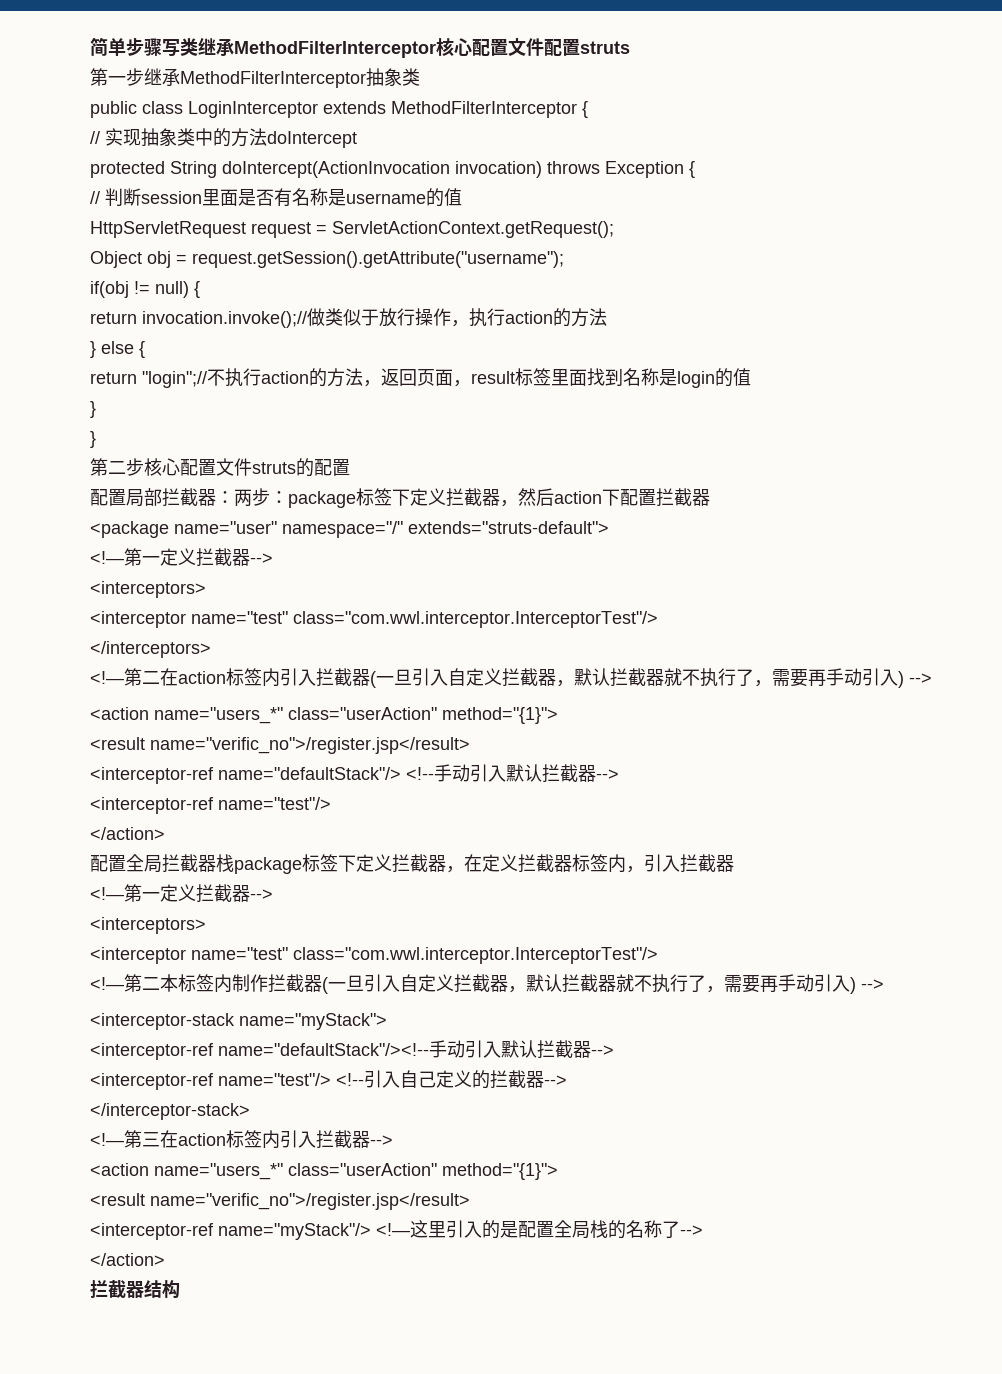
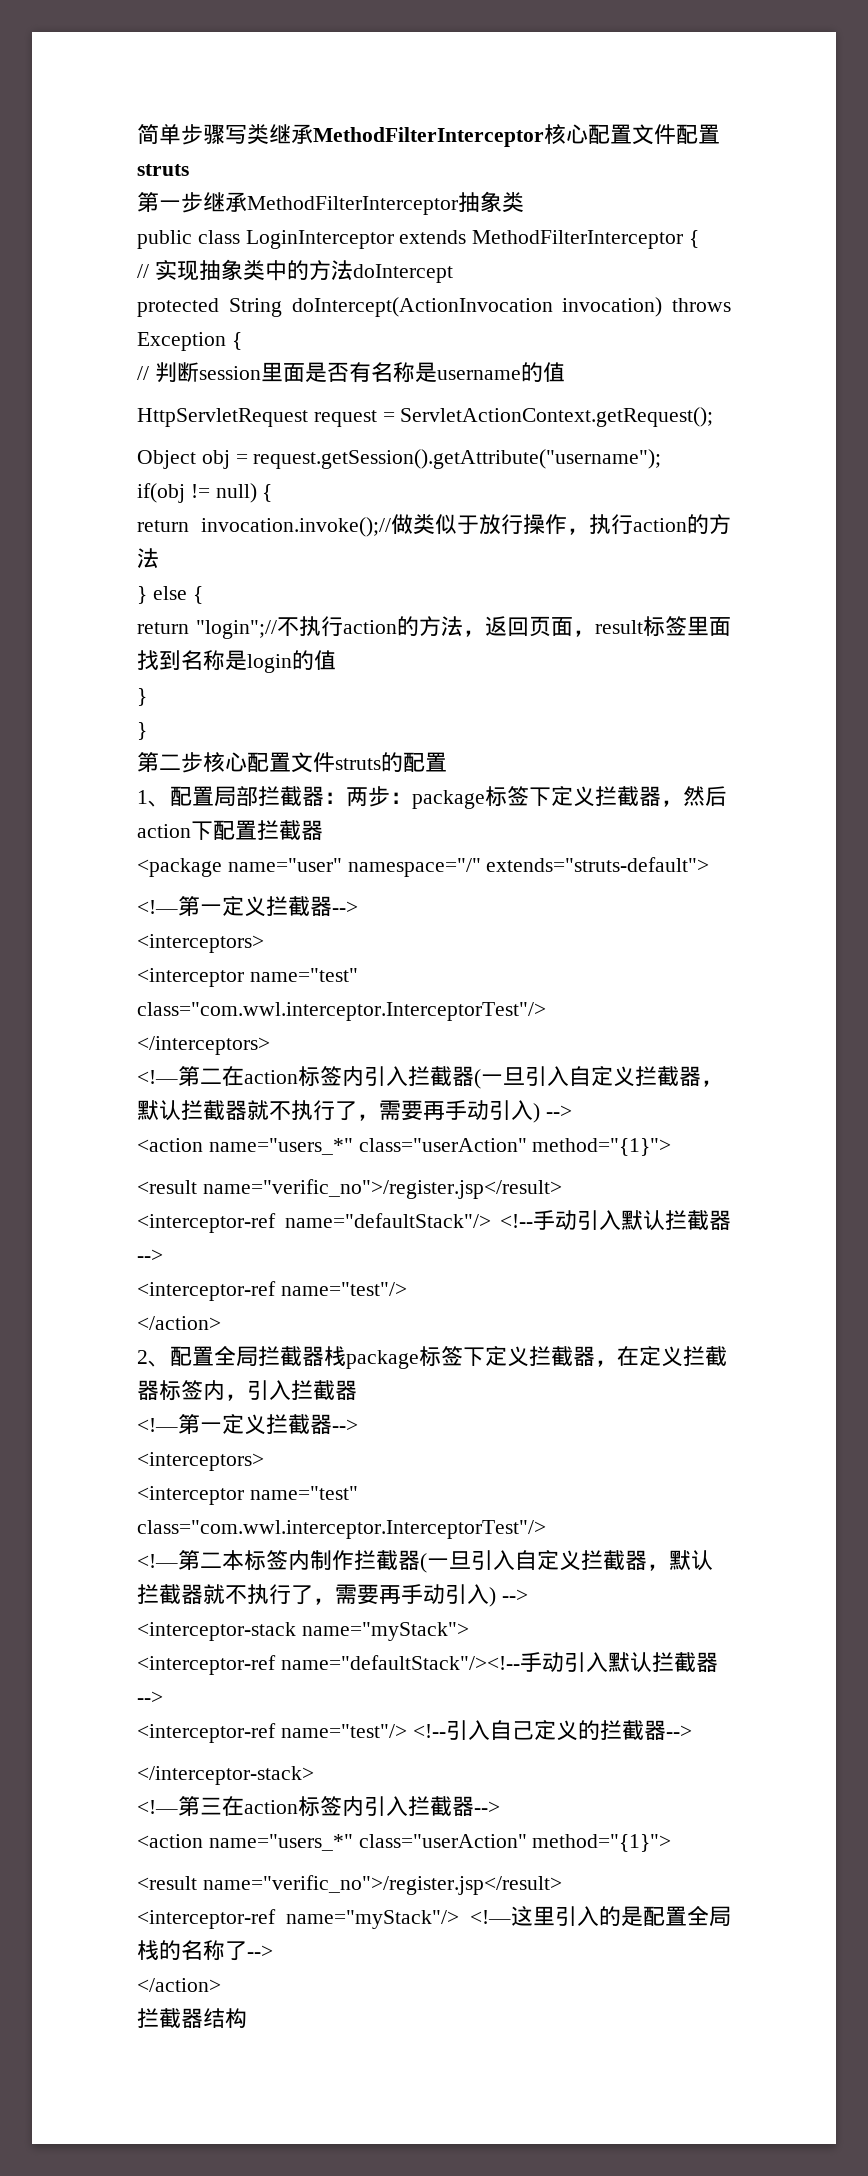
- 配置局部拦截器：两步：package标签下定义拦截器，然后action下配置拦截器
+ 1、配置局部拦截器：两步：package标签下定义拦截器，然后action下配置拦截器
- 配置全局拦截器栈package标签下定义拦截器，在定义拦截器标签内，引入拦截器
+ 2、配置全局拦截器栈package标签下定义拦截器，在定义拦截器标签内，引入拦截器

